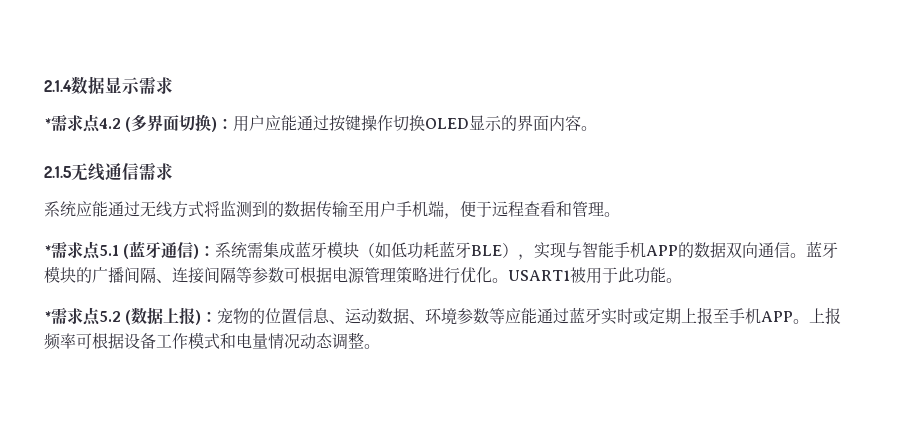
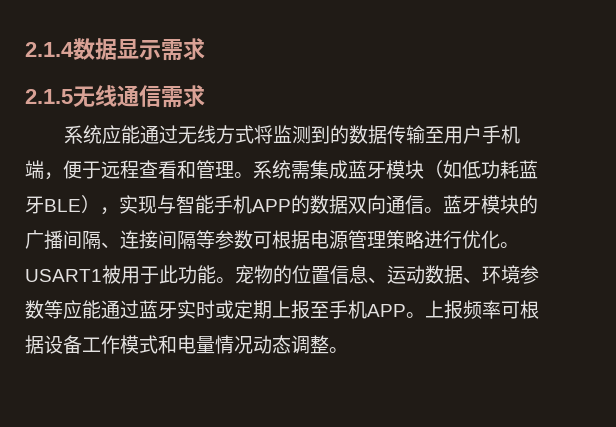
- *需求点4.2 (多界面切换)：用户应能通过按键操作切换OLED显示的界面内容。
- 系统应能通过无线方式将监测到的数据传输至用户手机端，便于远程查看和管理。
- *需求点5.1 (蓝牙通信)：系统需集成蓝牙模块（如低功耗蓝牙BLE），实现与智能手机APP的数据双向通信。
+ 系统应能通过无线方式将监测到的数据传输至用户手机端，便于远程查看和管理。系统需集成蓝牙模块（如低功耗蓝牙BLE），实现与智能手机APP的数据双向通信。
- USART1被用于此功能。
- *需求点5.2 (数据上报)：宠物的位置信息、运动数据、环境参数等应能通过蓝牙实时或定期上报至手机APP。
+ USART1被用于此功能。宠物的位置信息、运动数据、环境参数等应能通过蓝牙实时或定期上报至手机APP。

